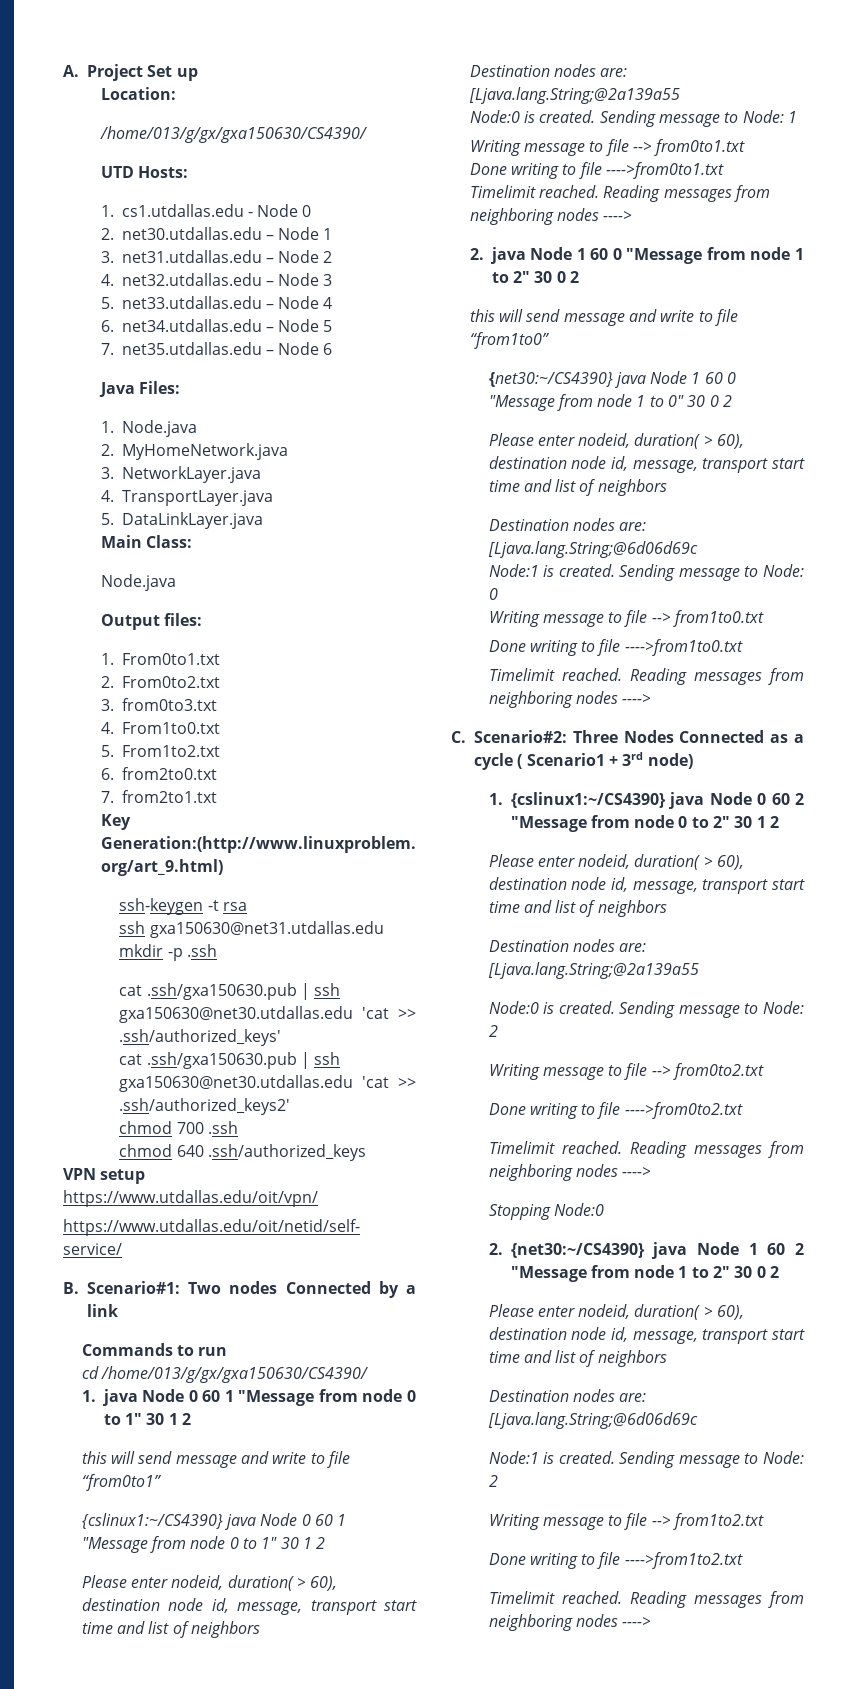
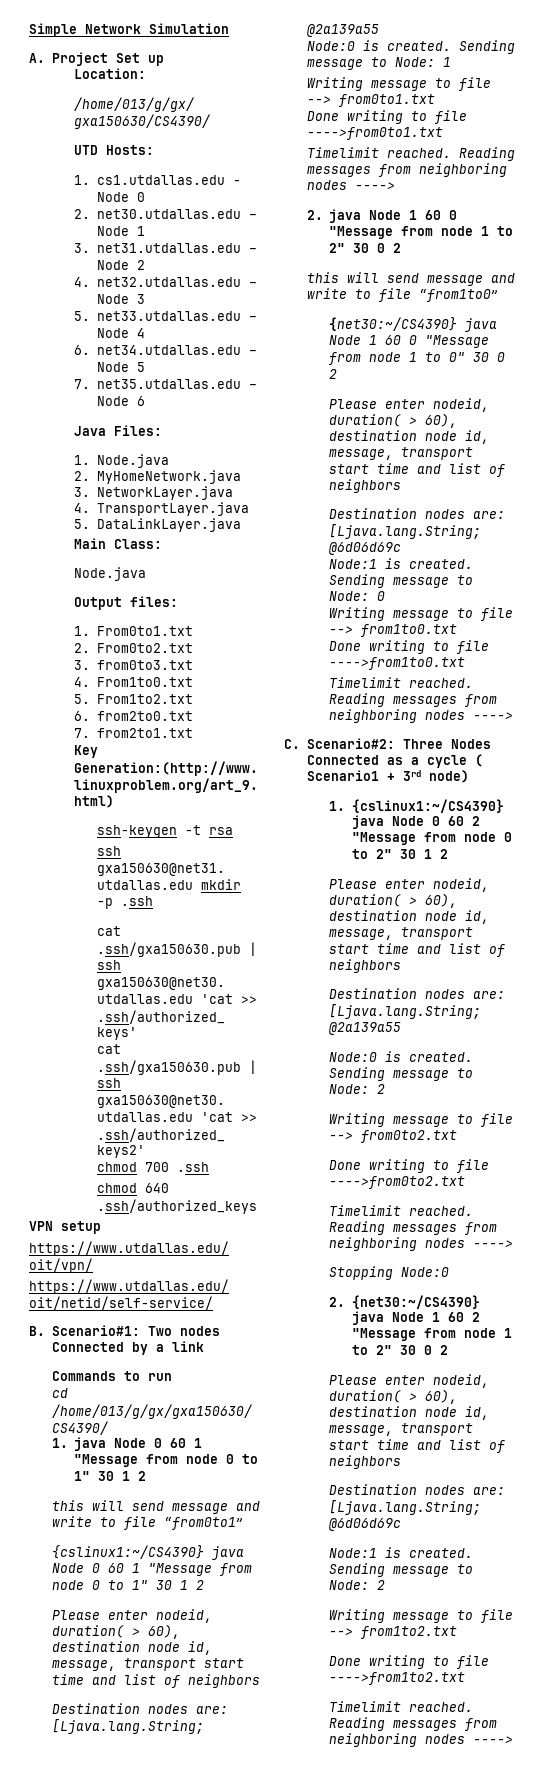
+ Simple Network Simulation

